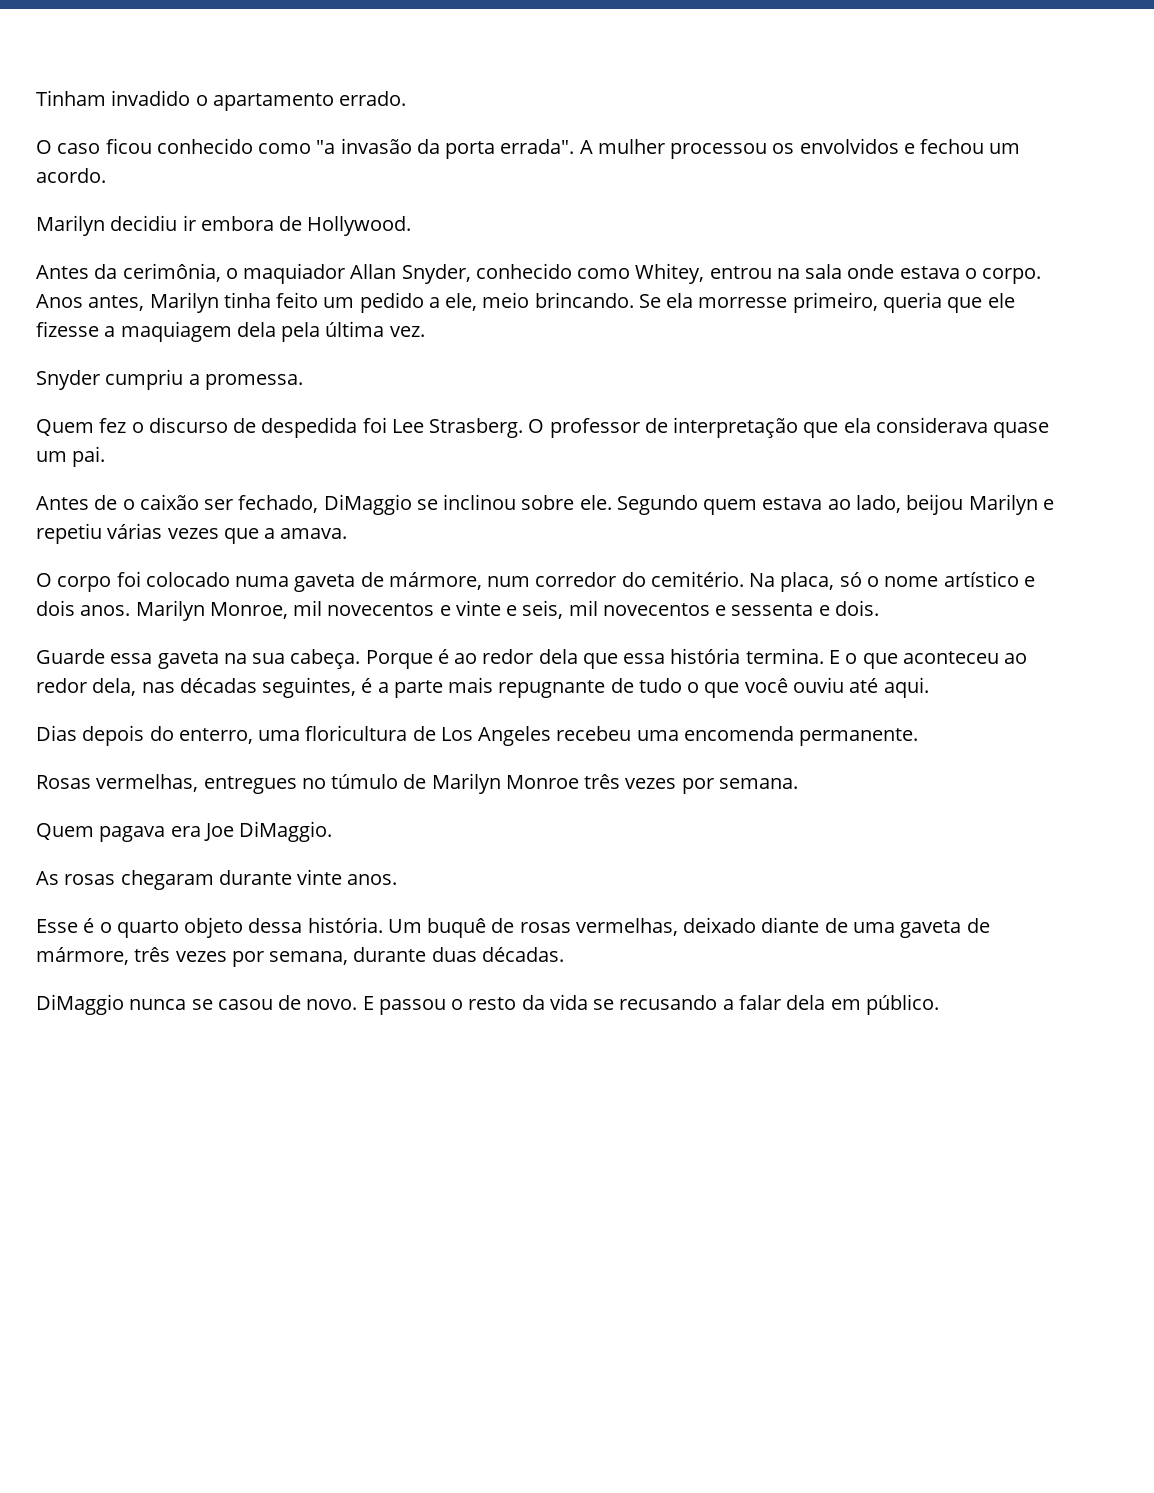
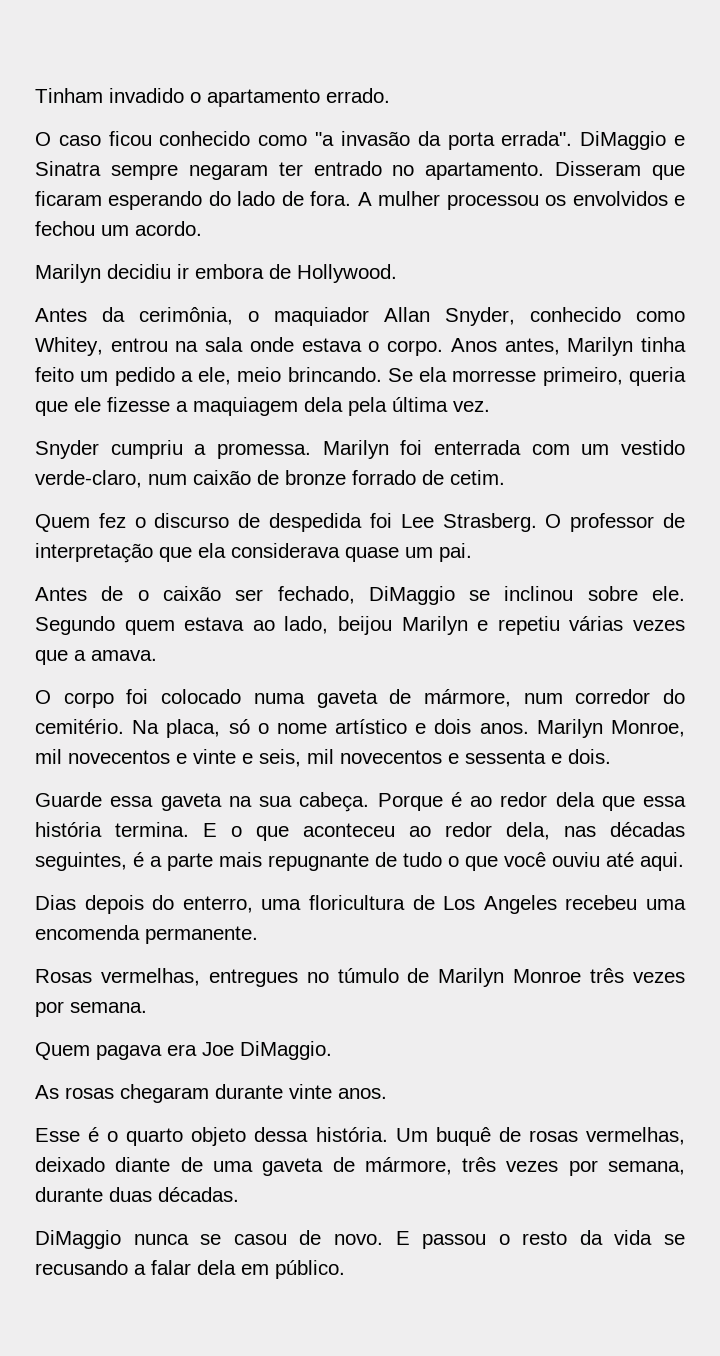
+ DiMaggio e Sinatra sempre negaram ter entrado no apartamento. Disseram que ficaram esperando do lado de fora.
+ Marilyn foi enterrada com um vestido verde-claro, num caixão de bronze forrado de cetim.

